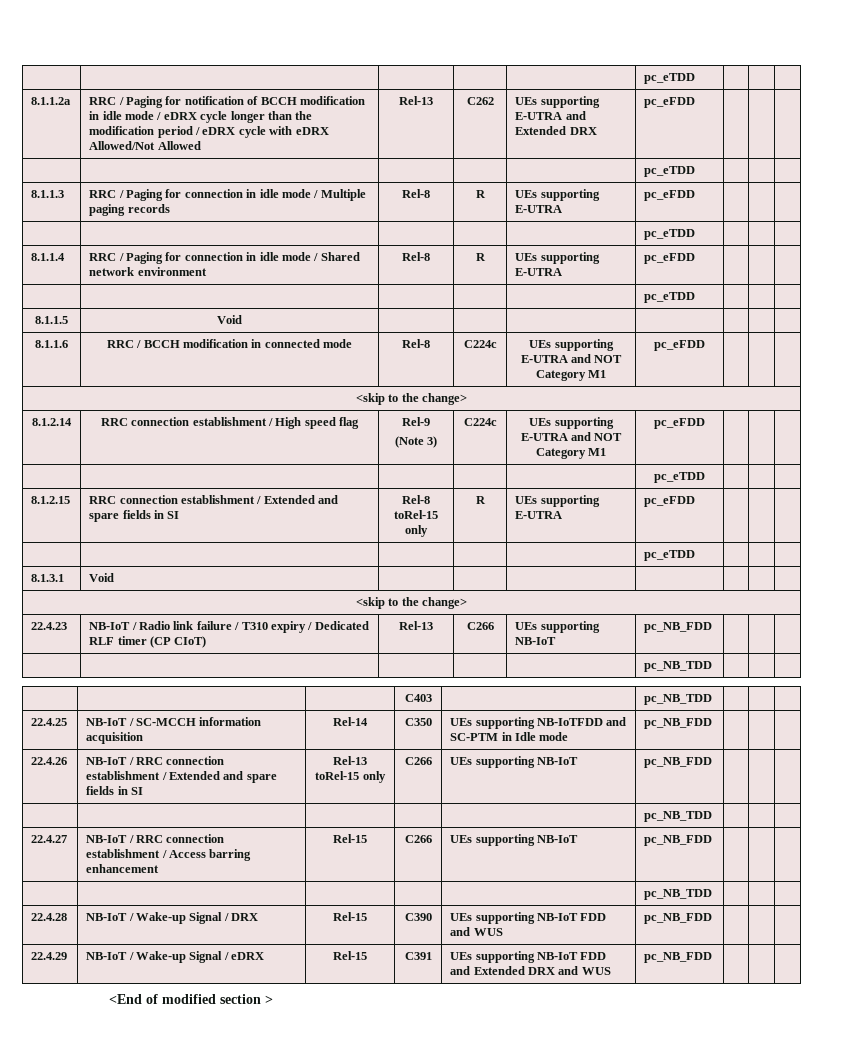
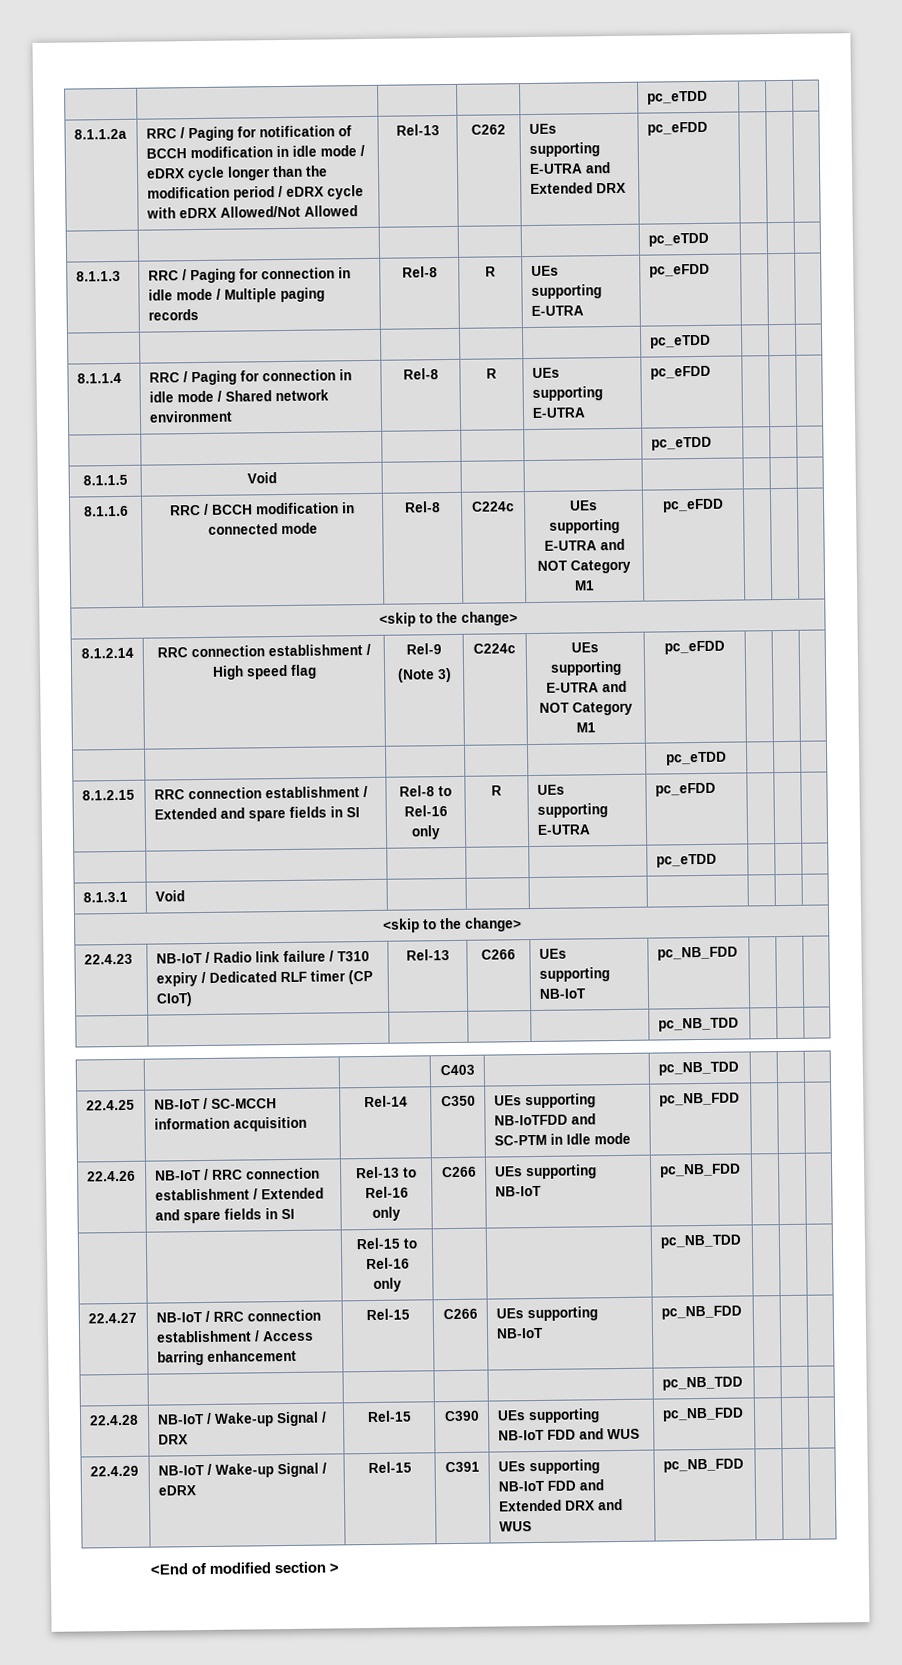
- 8.1.2.15 | RRC connection establishment / Extended and spare fields in SI | Rel-8 toRel-15 only | R | UEs supporting E-UTRA | pc_eFDD | | |
+ 8.1.2.15 | RRC connection establishment / Extended and spare fields in SI | Rel-8 to Rel-16 only | R | UEs supporting E-UTRA | pc_eFDD | | |
- 22.4.26 | NB-IoT / RRC connection establishment / Extended and spare fields in SI | Rel-13 toRel-15 only | C266 | UEs supporting NB-IoT | pc_NB_FDD | | |
- | | | | | pc_NB_TDD | | |
+ 22.4.26 | NB-IoT / RRC connection establishment / Extended and spare fields in SI | Rel-13 to Rel-16 only | C266 | UEs supporting NB-IoT | pc_NB_FDD | | |
+ | | Rel-15 to Rel-16 only | | | pc_NB_TDD | | |

